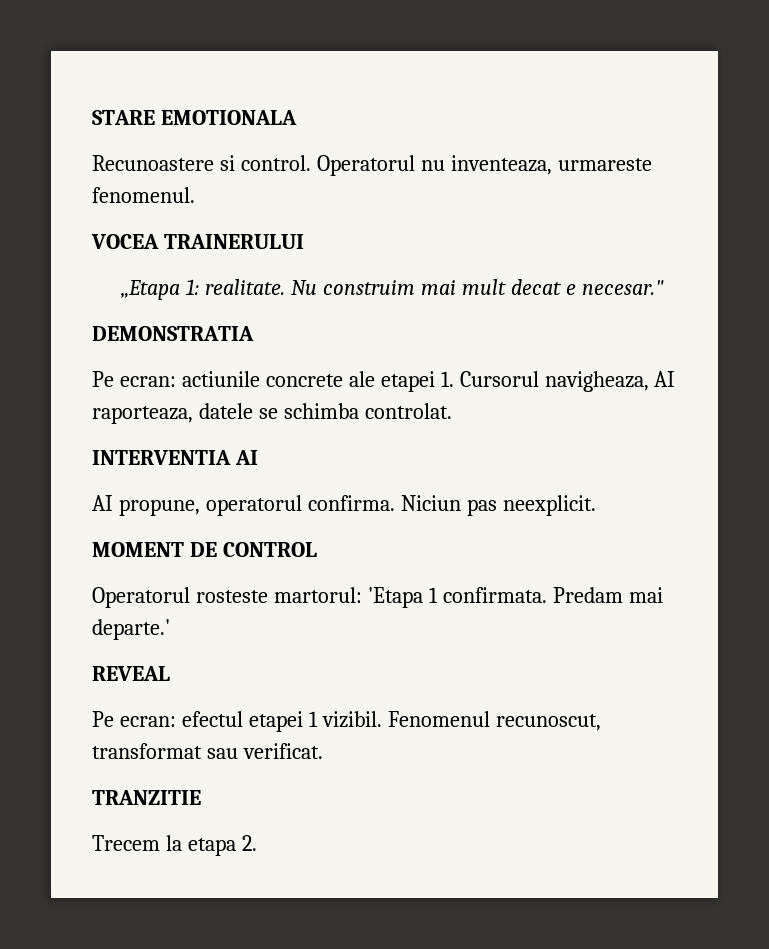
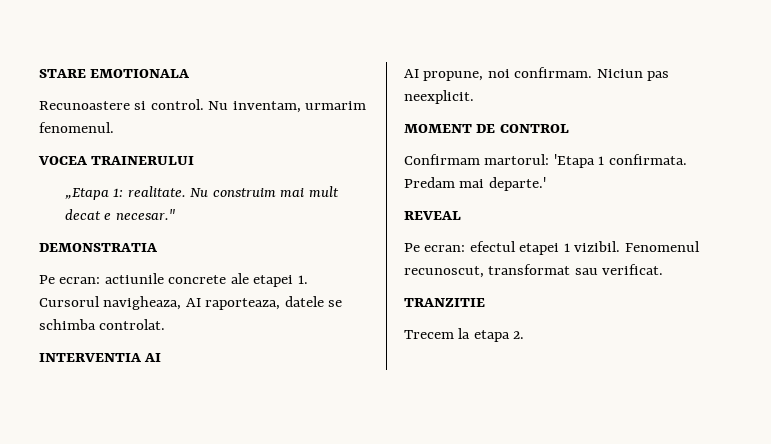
- Operatorul nu inventeaza, urmareste fenomenul.
+ Nu inventam, urmarim fenomenul.
- AI propune, operatorul confirma.
+ AI propune, noi confirmam.
- Operatorul rosteste martorul: 'Etapa 1 confirmata.
+ Confirmam martorul: 'Etapa 1 confirmata.

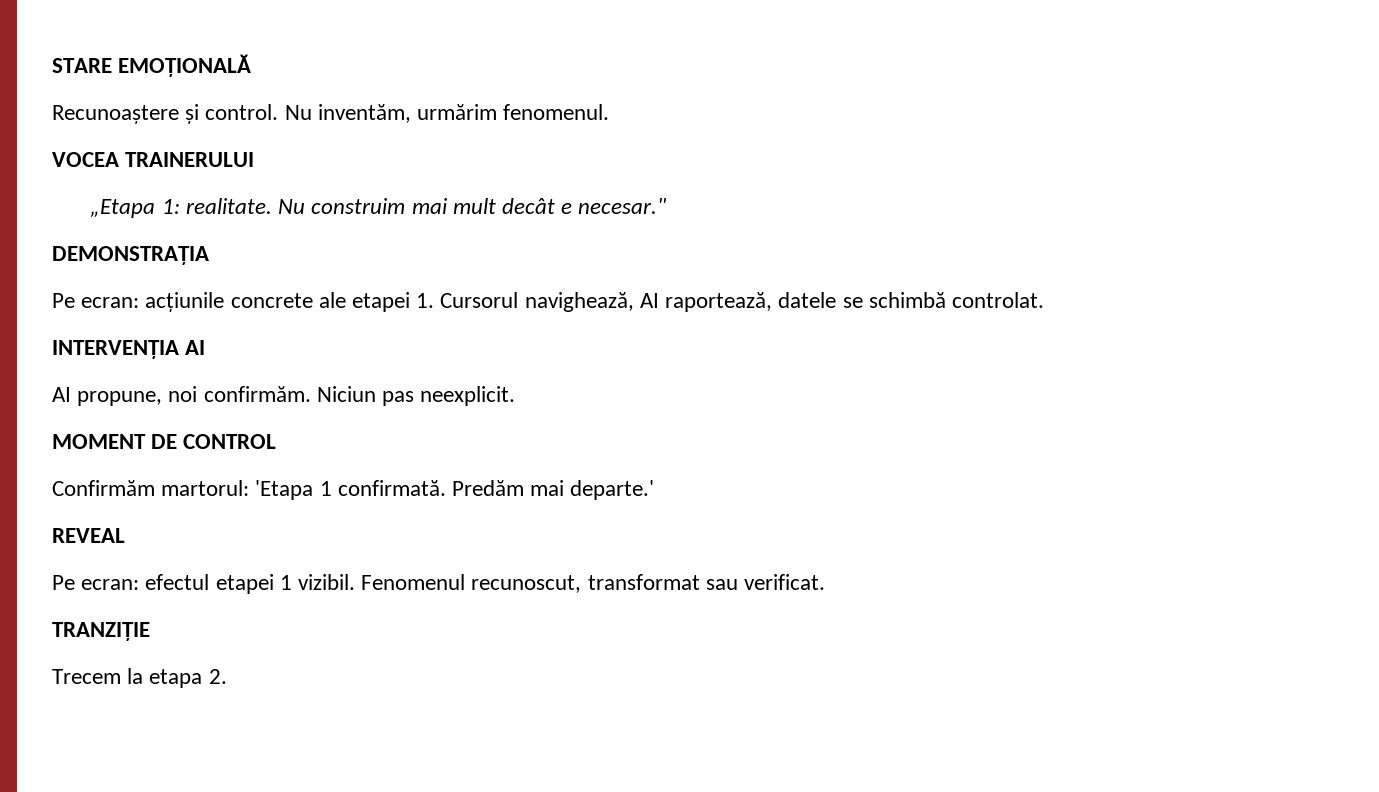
- STARE EMOTIONALA
- Recunoastere si control. Nu inventam, urmarim fenomenul.
+ STARE EMOȚIONALĂ
+ Recunoaștere și control. Nu inventăm, urmărim fenomenul.
- Nu construim mai mult decat e necesar."
+ Nu construim mai mult decât e necesar."
- DEMONSTRATIA
- Pe ecran: actiunile concrete ale etapei 1. Cursorul navigheaza, AI raporteaza, datele se schimba controlat.
+ DEMONSTRAȚIA
+ Pe ecran: acțiunile concrete ale etapei 1. Cursorul navighează, AI raportează, datele se schimbă controlat.
- INTERVENTIA AI
+ INTERVENȚIA AI
- AI propune, noi confirmam.
+ AI propune, noi confirmăm.
- Confirmam martorul: 'Etapa 1 confirmata. Predam mai departe.'
+ Confirmăm martorul: 'Etapa 1 confirmată. Predăm mai departe.'
- TRANZITIE
+ TRANZIȚIE

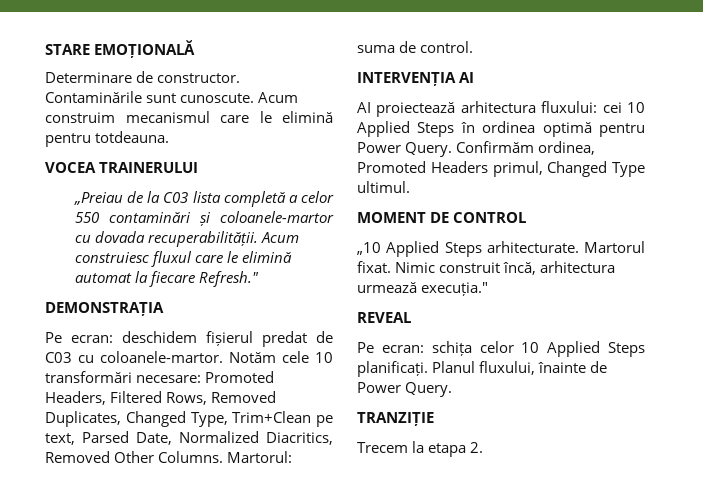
- Recunoaștere și control. Nu inventăm, urmărim fenomenul.
+ Determinare de constructor. Contaminările sunt cunoscute. Acum construim mecanismul care le elimină pentru totdeauna.
  VOCEA TRAINERULUI
- „Etapa 1: realitate. Nu construim mai mult decât e necesar."
+ „Preiau de la C03 lista completă a celor 550 contaminări și coloanele-martor cu dovada recuperabilității. Acum construiesc fluxul care le elimină automat la fiecare Refresh."
  DEMONSTRAȚIA
- Pe ecran: acțiunile concrete ale etapei 1. Cursorul navighează, AI raportează, datele se schimbă controlat.
+ Pe ecran: deschidem fișierul predat de C03 cu coloanele-martor. Notăm cele 10 transformări necesare: Promoted Headers, Filtered Rows, Removed Duplicates, Changed Type, Trim+Clean pe text, Parsed Date, Normalized Diacritics, Removed Other Columns. Martorul: suma de control.
  INTERVENȚIA AI
- AI propune, noi confirmăm. Niciun pas neexplicit.
+ AI proiectează arhitectura fluxului: cei 10 Applied Steps în ordinea optimă pentru Power Query. Confirmăm ordinea, Promoted Headers primul, Changed Type ultimul.
  MOMENT DE CONTROL
- Confirmăm martorul: 'Etapa 1 confirmată. Predăm mai departe.'
+ „10 Applied Steps arhitecturate. Martorul fixat. Nimic construit încă, arhitectura urmează execuția."
  REVEAL
- Pe ecran: efectul etapei 1 vizibil. Fenomenul recunoscut, transformat sau verificat.
+ Pe ecran: schița celor 10 Applied Steps planificați. Planul fluxului, înainte de Power Query.

